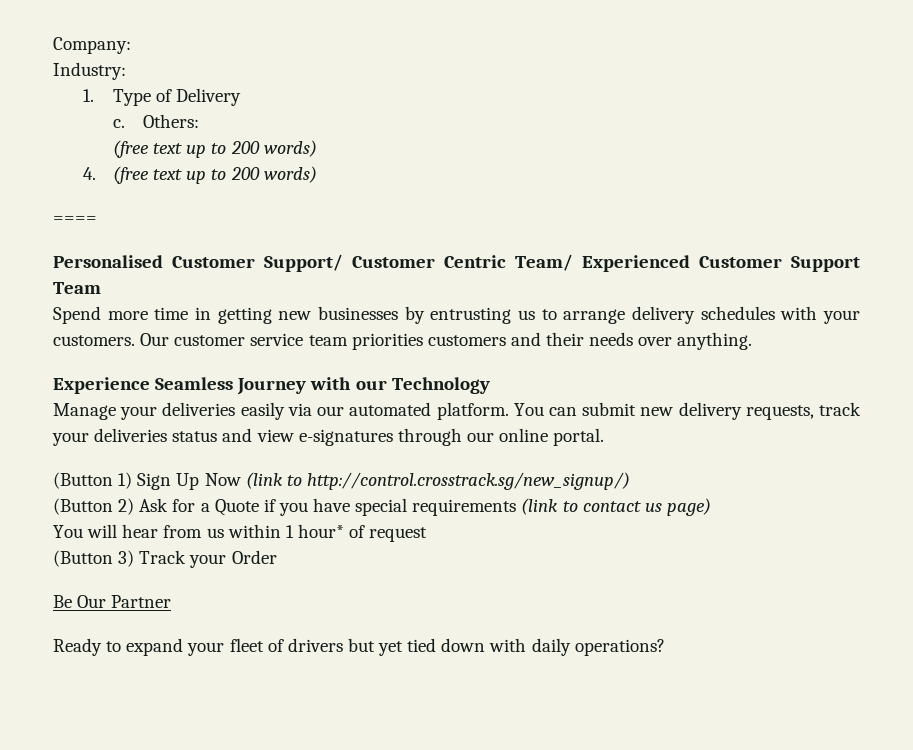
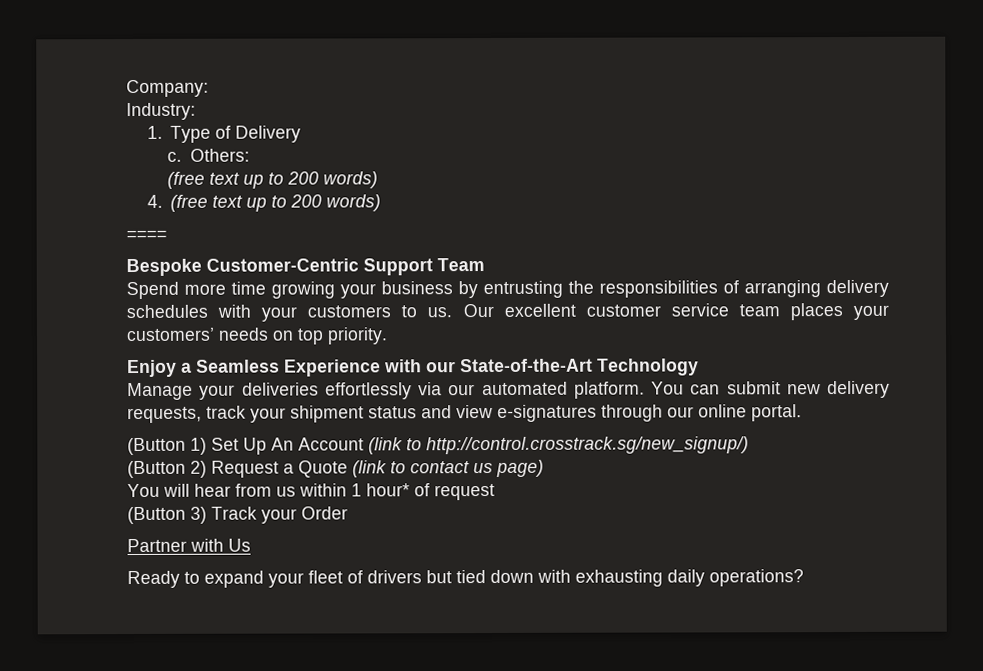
- Personalised Customer Support/ Customer Centric Team/ Experienced Customer Support Team
+ Bespoke Customer-Centric Support Team
- Spend more time in getting new businesses by entrusting us to arrange delivery schedules with your customers. Our customer service team priorities customers and their needs over anything.
- Experience Seamless Journey with our Technology
+ Spend more time growing your business by entrusting the responsibilities of arranging delivery schedules with your customers to us. Our excellent customer service team places your customers’ needs on top priority.
+ Enjoy a Seamless Experience with our State-of-the-Art Technology
- Manage your deliveries easily via our automated platform.
+ Manage your deliveries effortlessly via our automated platform.
- You can submit new delivery requests, track your deliveries status and view e-signatures through our online portal.
+ You can submit new delivery requests, track your shipment status and view e-signatures through our online portal.
- (Button 1) Sign Up Now (link to http://control.crosstrack.sg/new_signup/)
+ (Button 1) Set Up An Account (link to http://control.crosstrack.sg/new_signup/)
- (Button 2) Ask for a Quote if you have special requirements (link to contact us page)
+ (Button 2) Request a Quote (link to contact us page)
- Be Our Partner
+ Partner with Us
- Ready to expand your fleet of drivers but yet tied down with daily operations?
+ Ready to expand your fleet of drivers but tied down with exhausting daily operations?

